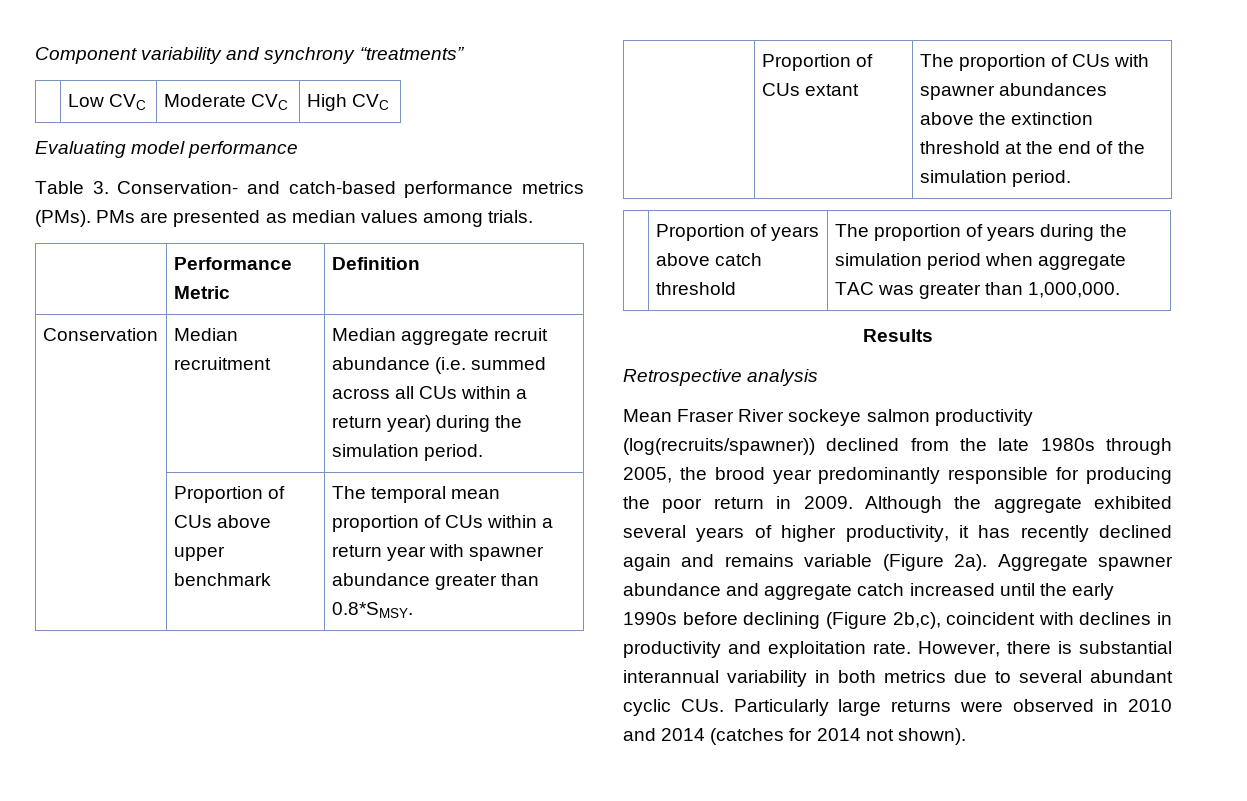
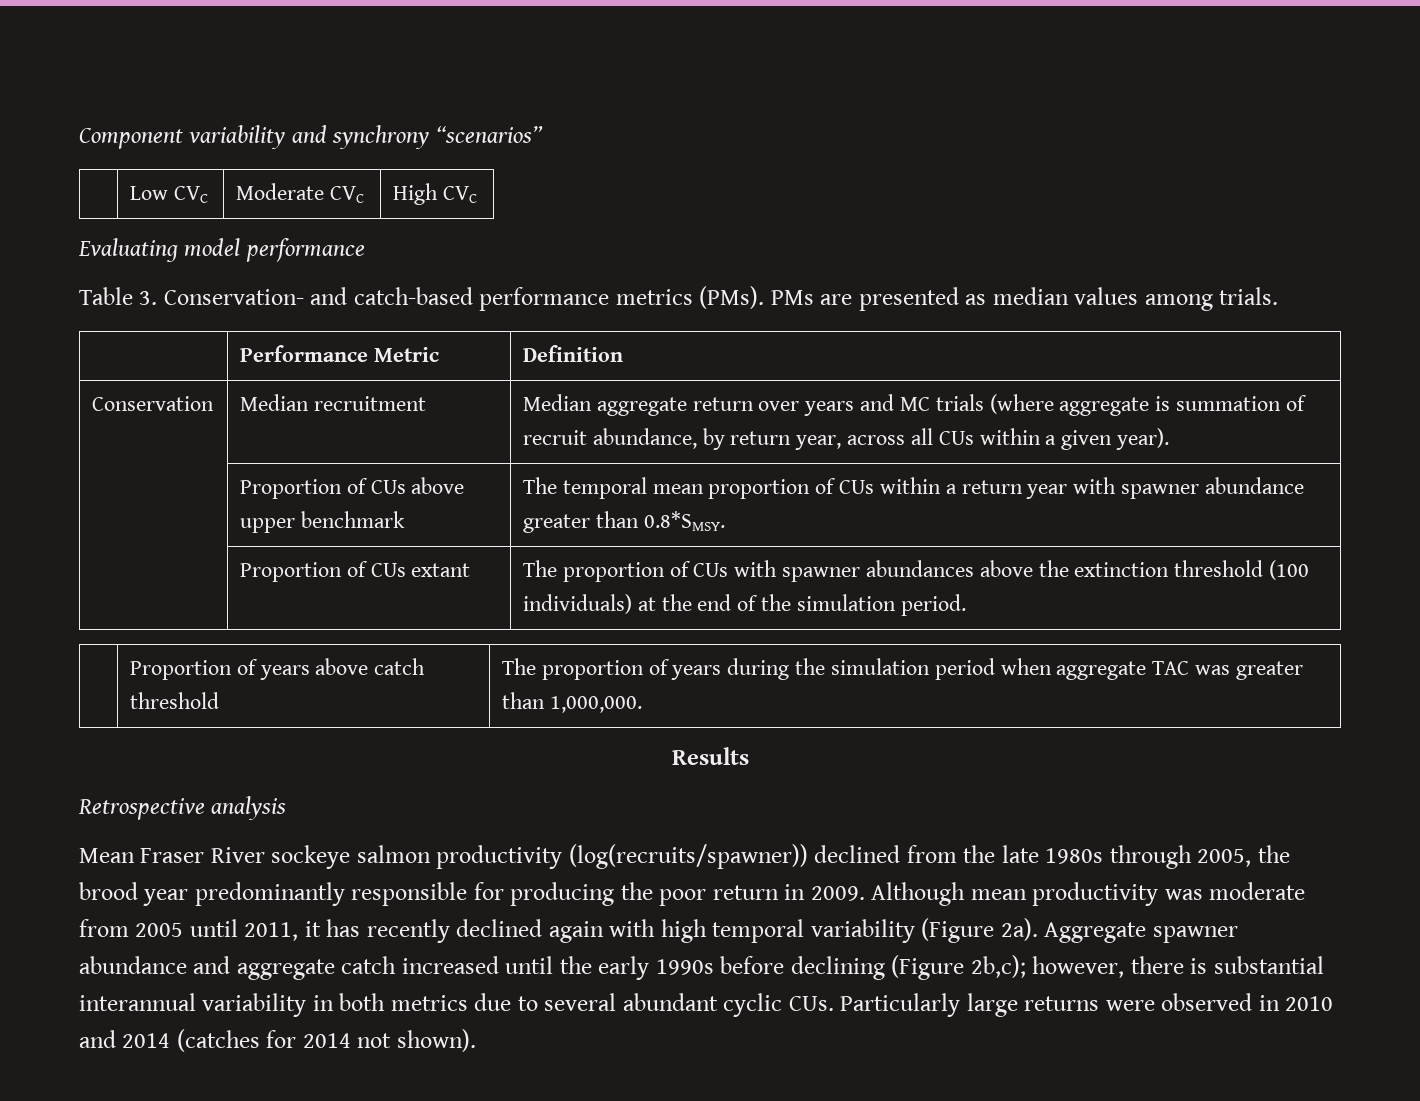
- Component variability and synchrony “treatments”
+ Component variability and synchrony “scenarios”
- Conservation | Median recruitment | Median aggregate recruit abundance (i.e. summed across all CUs within a return year) during the simulation period.
+ Conservation | Median recruitment | Median aggregate return over years and MC trials (where aggregate is summation of recruit abundance, by return year, across all CUs within a given year).
- | Proportion of CUs extant | The proportion of CUs with spawner abundances above the extinction threshold at the end of the simulation period.
+ | Proportion of CUs extant | The proportion of CUs with spawner abundances above the extinction threshold (100 individuals) at the end of the simulation period.
- Although the aggregate exhibited several years of higher productivity, it has recently declined again and remains variable (Figure 2a).
+ Although mean productivity was moderate from 2005 until 2011, it has recently declined again with high temporal variability (Figure 2a).
- Aggregate spawner abundance and aggregate catch increased until the early 1990s before declining (Figure 2b,c), coincident with declines in productivity and exploitation rate. However, there is substantial interannual variability in both metrics due to several abundant cyclic CUs. Particularly large returns were observed in 2010 and 2014 (catches for 2014 not shown).
+ Aggregate spawner abundance and aggregate catch increased until the early 1990s before declining (Figure 2b,c); however, there is substantial interannual variability in both metrics due to several abundant cyclic CUs. Particularly large returns were observed in 2010 and 2014 (catches for 2014 not shown).

